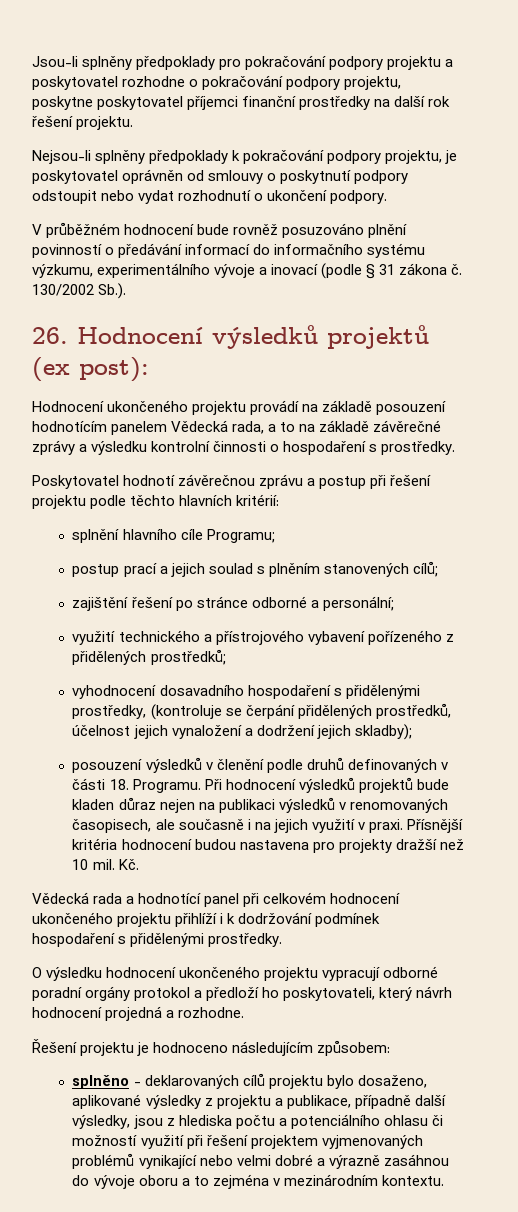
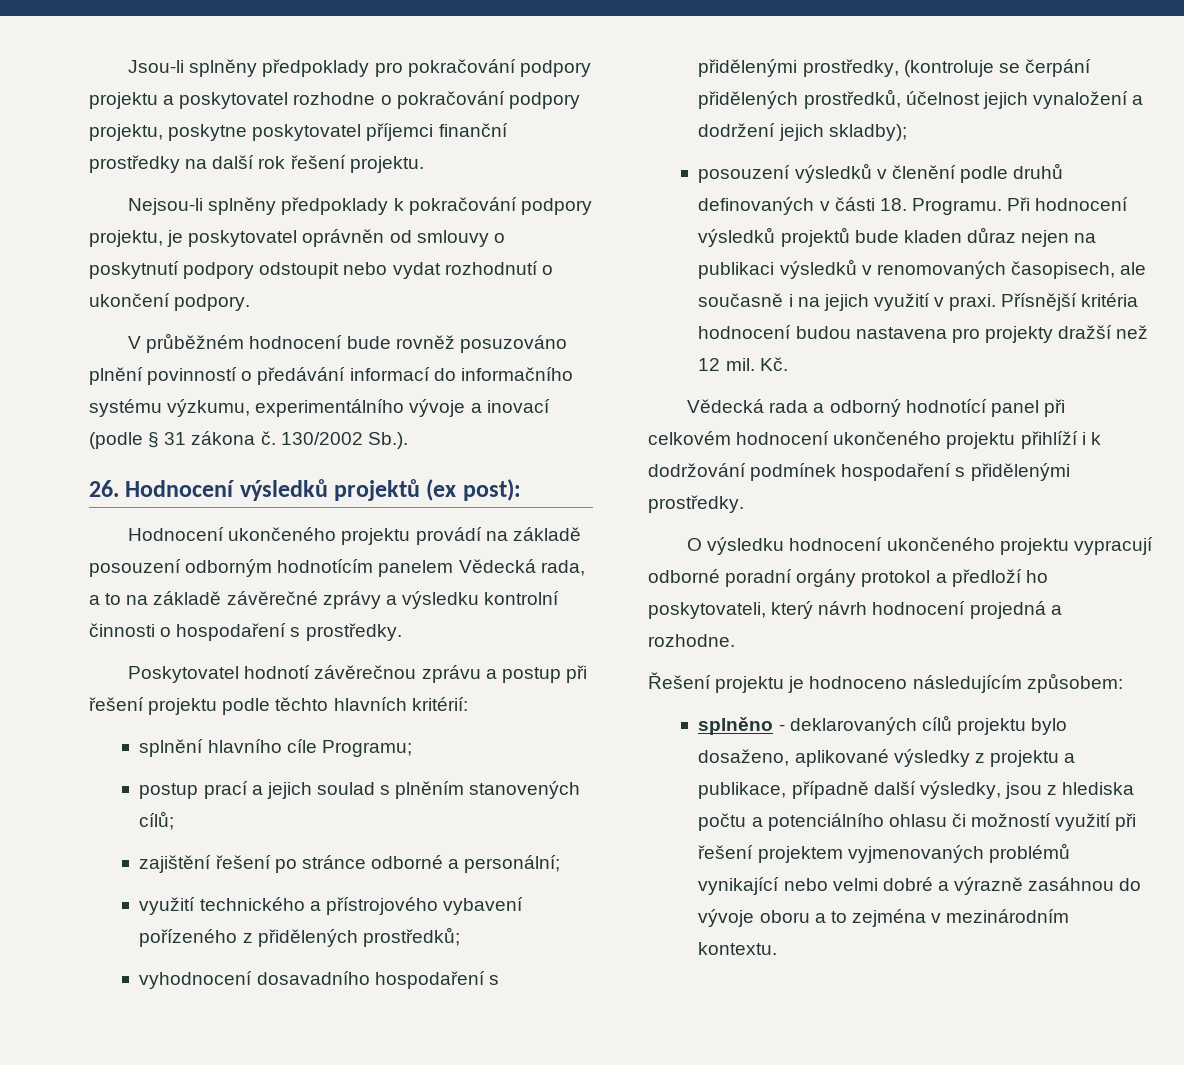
- Hodnocení ukončeného projektu provádí na základě posouzení hodnotícím panelem Vědecká rada, a to na základě závěrečné zprávy a výsledku kontrolní činnosti o hospodaření s prostředky.
+ Hodnocení ukončeného projektu provádí na základě posouzení odborným hodnotícím panelem Vědecká rada, a to na základě závěrečné zprávy a výsledku kontrolní činnosti o hospodaření s prostředky.
- Přísnější kritéria hodnocení budou nastavena pro projekty dražší než 10 mil.
+ Přísnější kritéria hodnocení budou nastavena pro projekty dražší než 12 mil.
- Vědecká rada a hodnotící panel při celkovém hodnocení ukončeného projektu přihlíží i k dodržování podmínek hospodaření s přidělenými prostředky.
+ Vědecká rada a odborný hodnotící panel při celkovém hodnocení ukončeného projektu přihlíží i k dodržování podmínek hospodaření s přidělenými prostředky.

